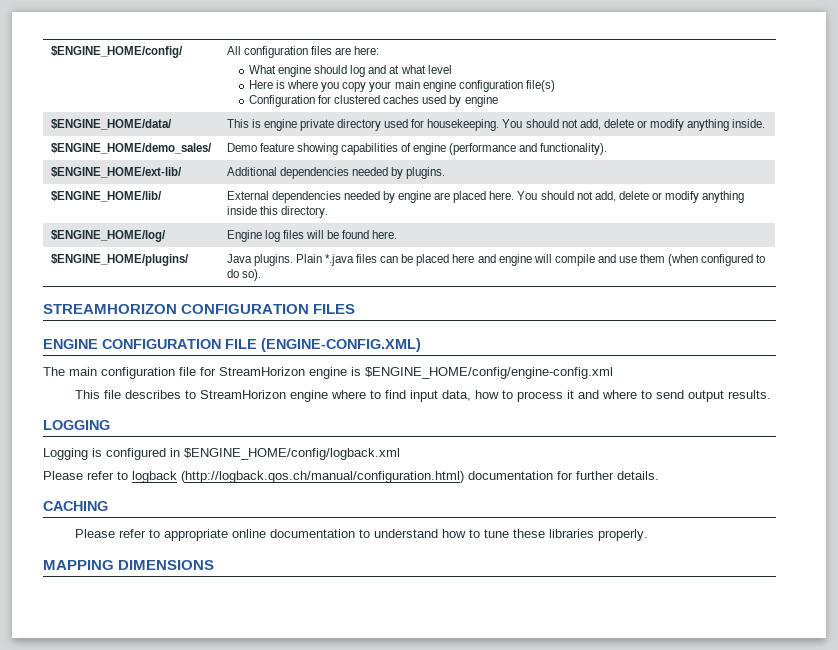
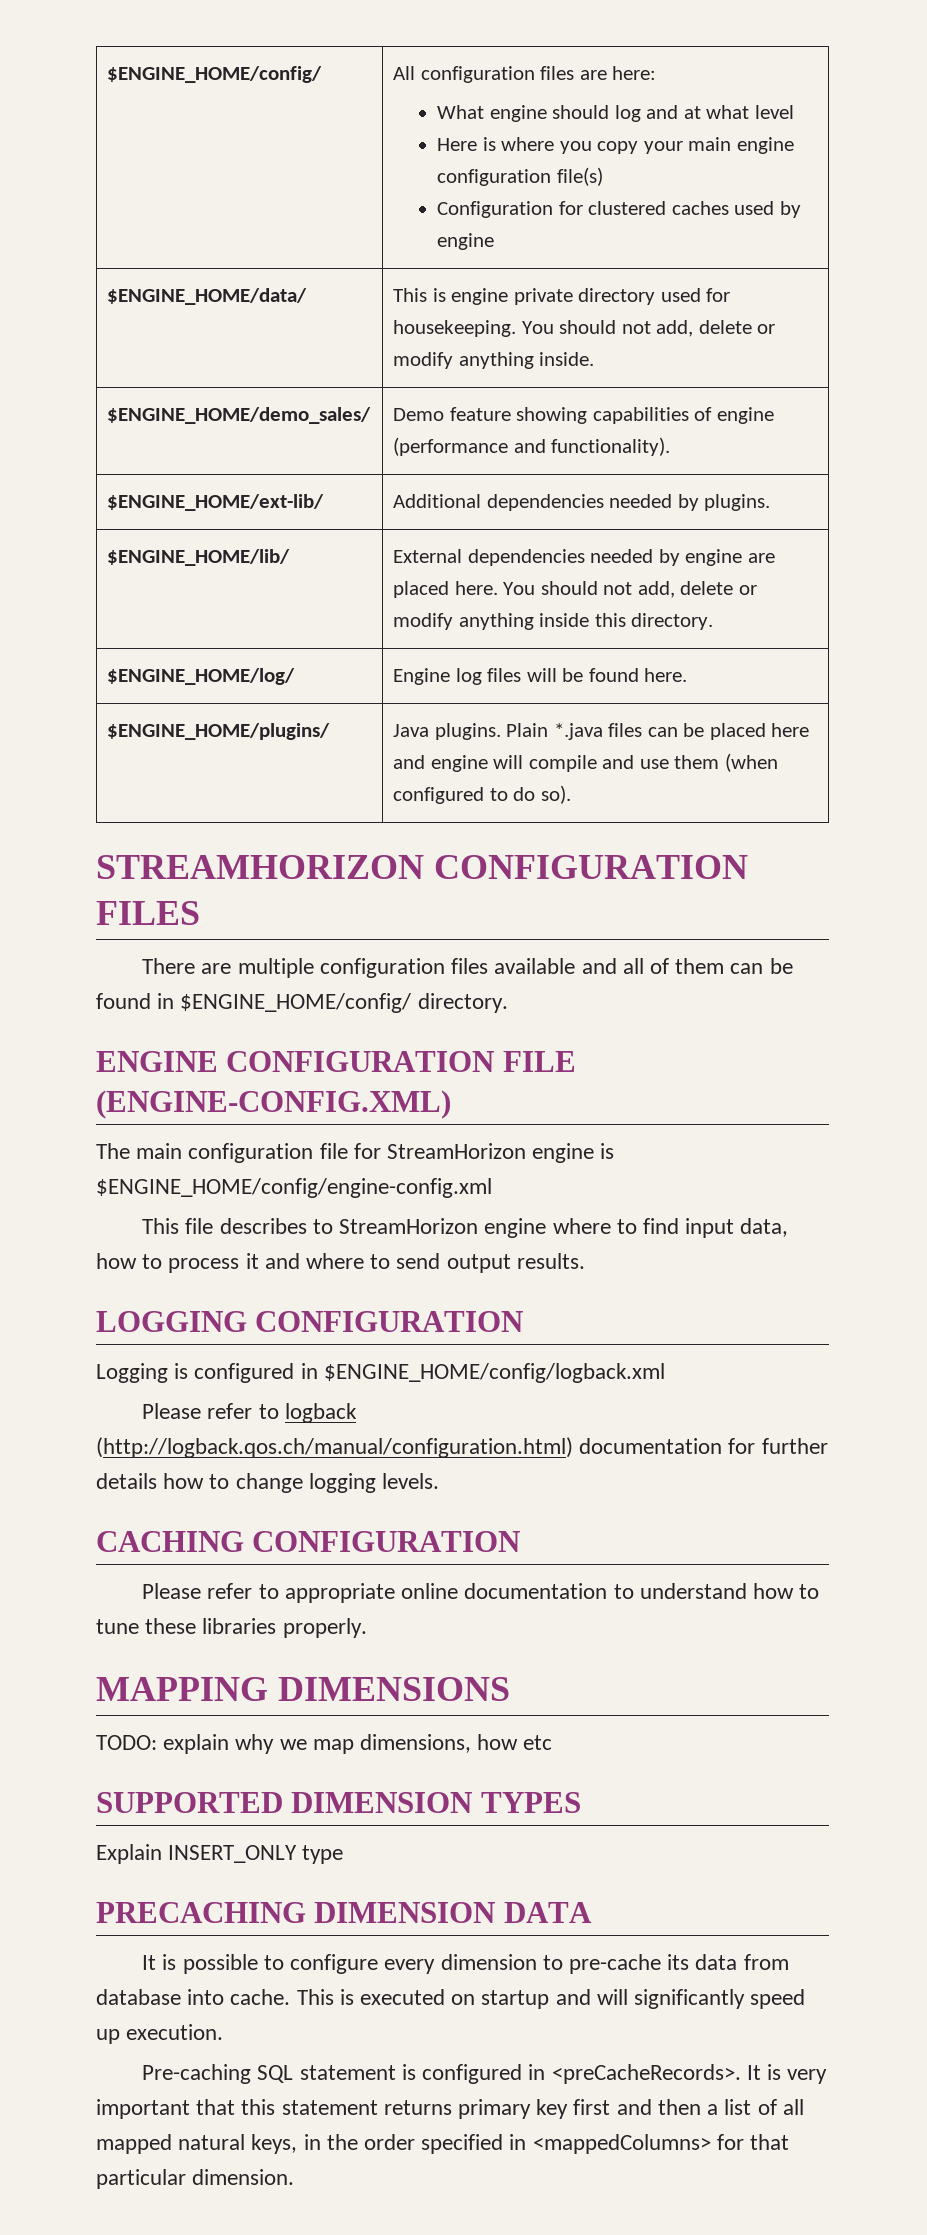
+ There are multiple configuration files available and all of them can be found in $ENGINE_HOME/config/ directory.
- LOGGING
+ LOGGING CONFIGURATION
- Please refer to logback (http://logback.qos.ch/manual/configuration.html) documentation for further details.
+ Please refer to logback (http://logback.qos.ch/manual/configuration.html) documentation for further details how to change logging levels.
- CACHING
+ CACHING CONFIGURATION
+ TODO: explain why we map dimensions, how etc
+ SUPPORTED DIMENSION TYPES
+ Explain INSERT_ONLY type
+ PRECACHING DIMENSION DATA
+ It is possible to configure every dimension to pre-cache its data from database into cache. This is executed on startup and will significantly speed up execution.
+ Pre-caching SQL statement is configured in <preCacheRecords>. It is very important that this statement returns primary key first and then a list of all mapped natural keys, in the order specified in <mappedColumns> for that particular dimension.

